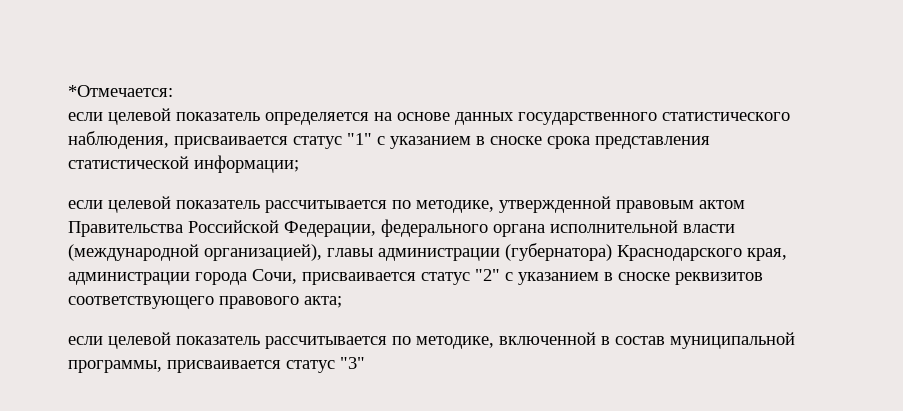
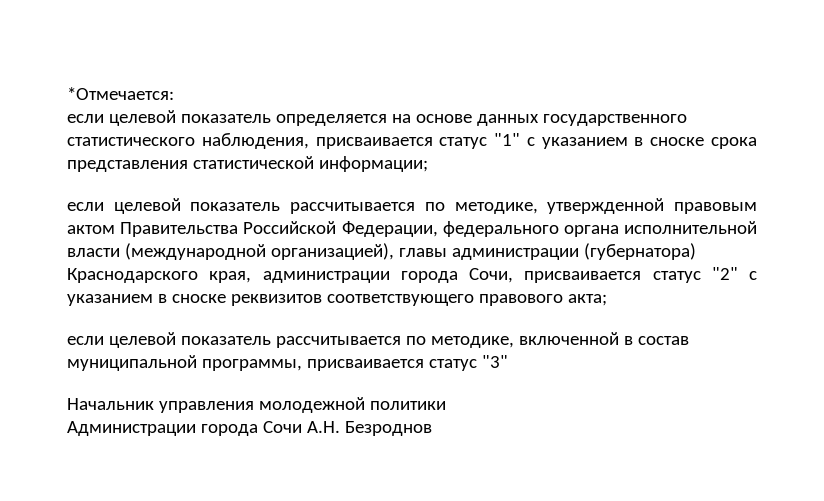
+ Начальник управления молодежной политики
+ Администрации города Сочи А.Н. Безроднов

